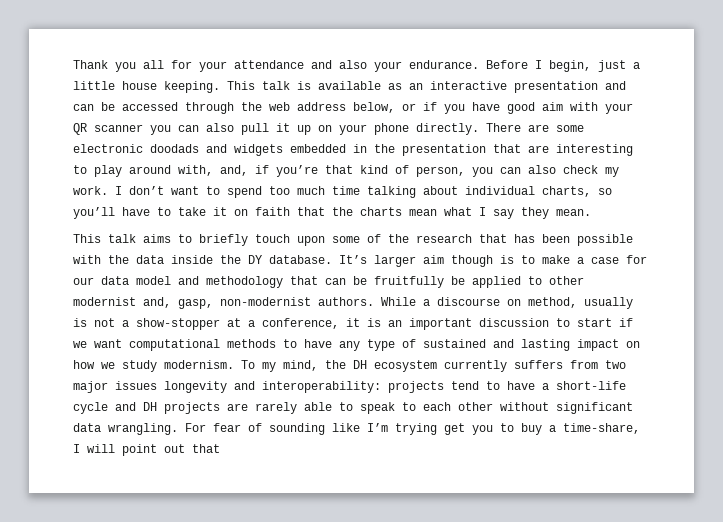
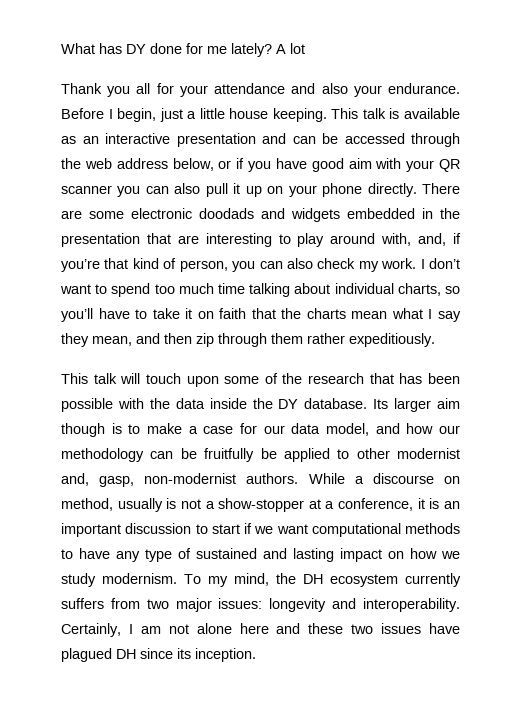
+ What has DY done for me lately? A lot
- I don’t want to spend too much time talking about individual charts, so you’ll have to take it on faith that the charts mean what I say they mean.
- This talk aims to briefly touch upon some of the research that has been possible with the data inside the DY database.
+ I don’t want to spend too much time talking about individual charts, so you’ll have to take it on faith that the charts mean what I say they mean, and then zip through them rather expeditiously.
+ This talk will touch upon some of the research that has been possible with the data inside the DY database.
- It’s larger aim though is to make a case for our data model and methodology that can be fruitfully be applied to other modernist and, gasp, non-modernist authors.
+ Its larger aim though is to make a case for our data model, and how our methodology can be fruitfully be applied to other modernist and, gasp, non-modernist authors.
- To my mind, the DH ecosystem currently suffers from two major issues longevity and interoperability: projects tend to have a short-life cycle and DH projects are rarely able to speak to each other without significant data wrangling. For fear of sounding like I’m trying get you to buy a time-share, I will point out that
+ To my mind, the DH ecosystem currently suffers from two major issues: longevity and interoperability. Certainly, I am not alone here and these two issues have plagued DH since its inception.

